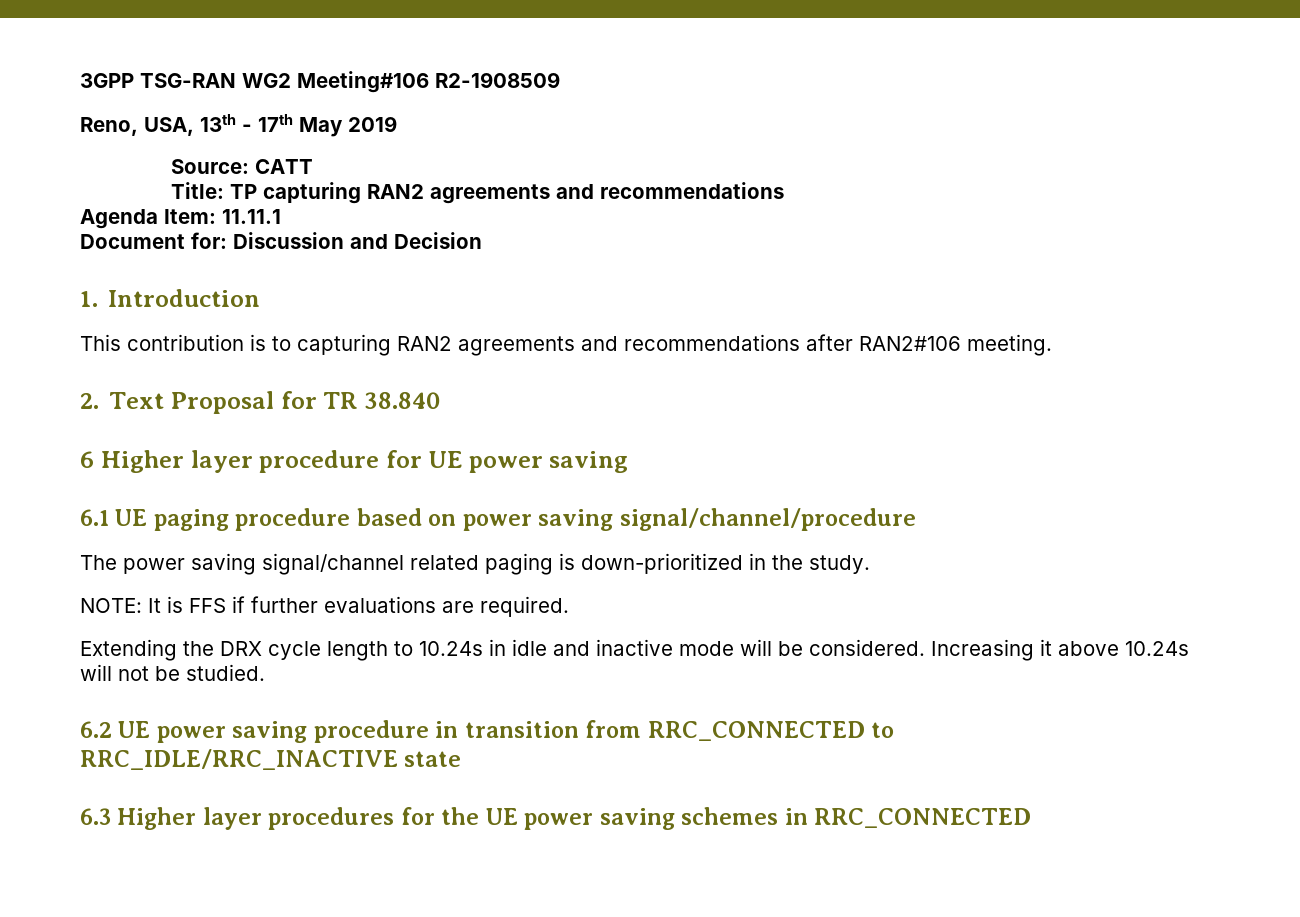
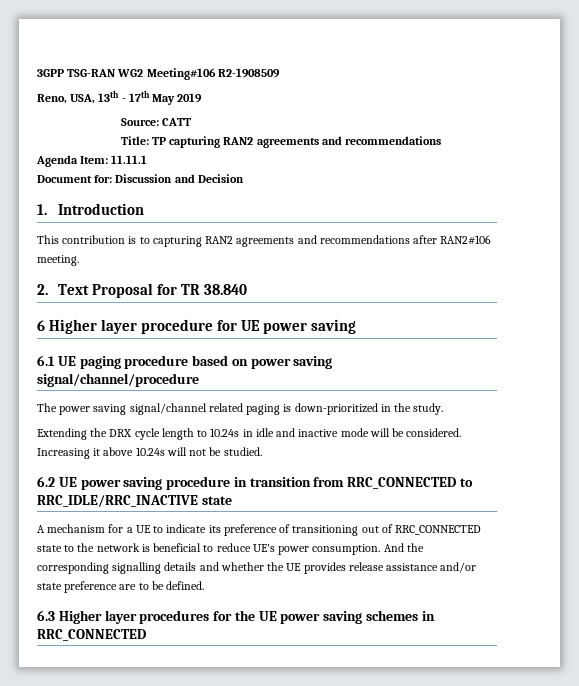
- NOTE: It is FFS if further evaluations are required.
+ A mechanism for a UE to indicate its preference of transitioning out of RRC_CONNECTED state to the network is beneficial to reduce UE's power consumption. And the corresponding signalling details and whether the UE provides release assistance and/or state preference are to be defined.

